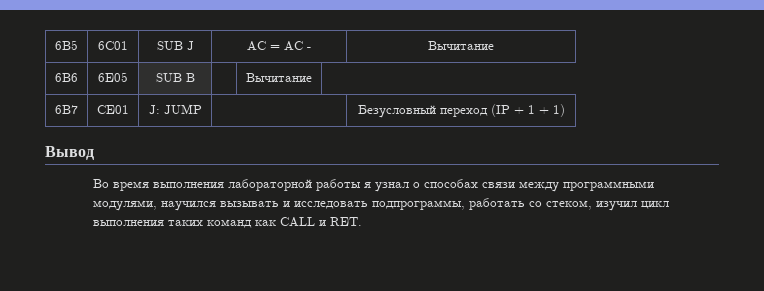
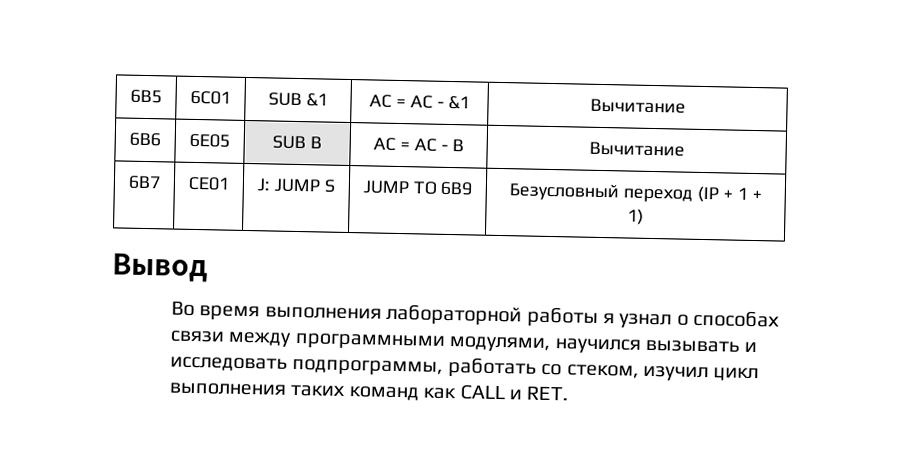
- 6B5 | 6C01 | SUB J | AC = AC - | Вычитание
+ 6B5 | 6C01 | SUB &1 | AC = AC - &1 | Вычитание
- 6B6 | 6E05 | SUB B | | Вычитание
+ 6B6 | 6E05 | SUB B | AC = AC - B | Вычитание
- 6B7 | CE01 | J: JUMP | | Безусловный переход (IP + 1 + 1)
+ 6B7 | CE01 | J: JUMP S | JUMP TO 6B9 | Безусловный переход (IP + 1 + 1)

